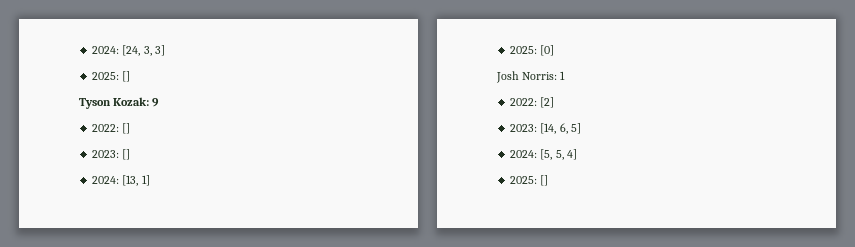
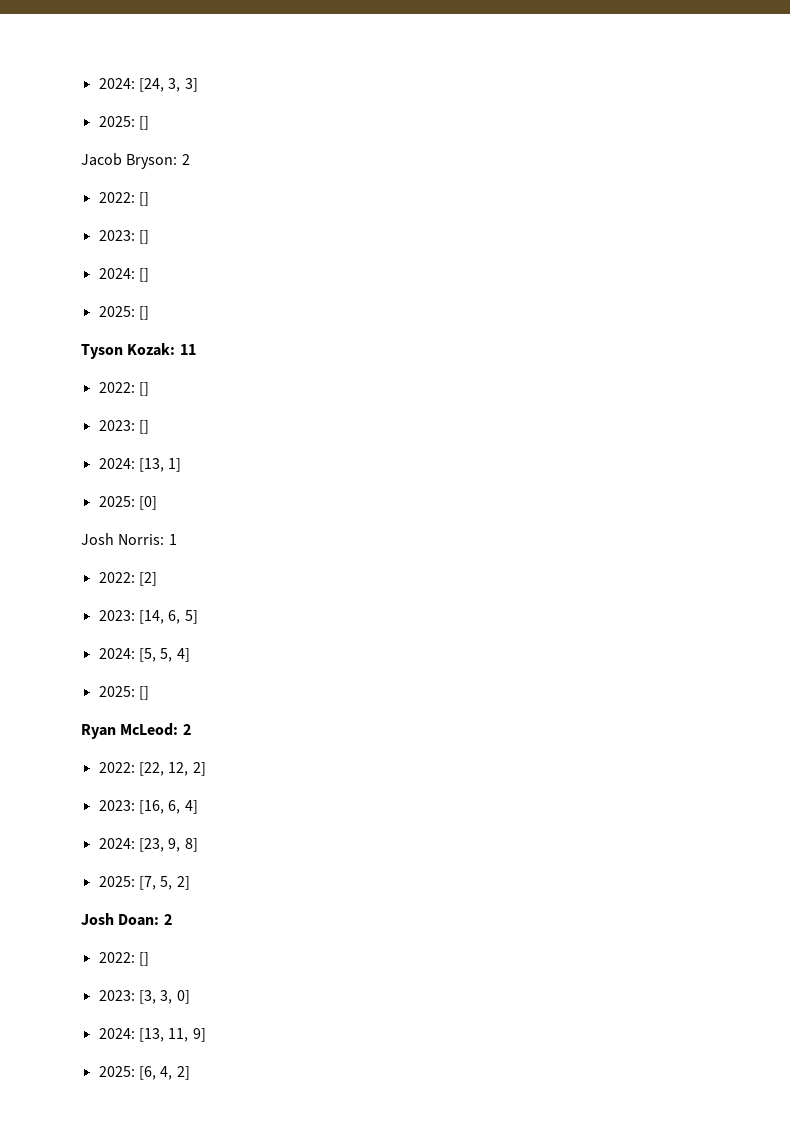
+ Jacob Bryson: 2
+ 2022: []
+ 2023: []
+ 2024: []
+ 2025: []
- Tyson Kozak: 9
+ Tyson Kozak: 11
+ Ryan McLeod: 2
+ 2022: [22, 12, 2]
+ 2023: [16, 6, 4]
+ 2024: [23, 9, 8]
+ 2025: [7, 5, 2]
+ Josh Doan: 2
+ 2022: []
+ 2023: [3, 3, 0]
+ 2024: [13, 11, 9]
+ 2025: [6, 4, 2]

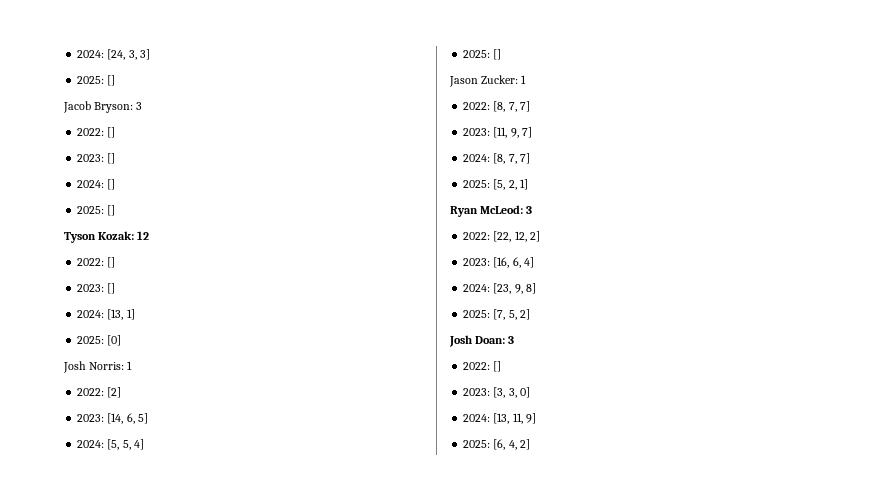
- Jacob Bryson: 2
+ Jacob Bryson: 3
- Tyson Kozak: 11
+ Tyson Kozak: 12
+ Jason Zucker: 1
+ 2022: [8, 7, 7]
+ 2023: [11, 9, 7]
+ 2024: [8, 7, 7]
+ 2025: [5, 2, 1]
- Ryan McLeod: 2
+ Ryan McLeod: 3
- Josh Doan: 2
+ Josh Doan: 3

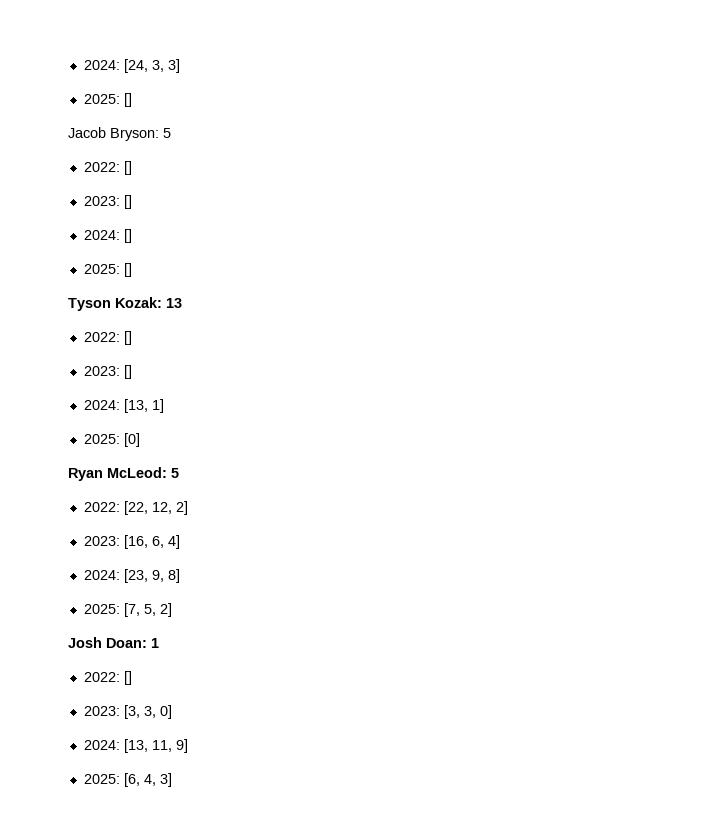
- Jacob Bryson: 3
+ Jacob Bryson: 5
- Tyson Kozak: 12
+ Tyson Kozak: 13
- Josh Norris: 1
- 2022: [2]
- 2023: [14, 6, 5]
- 2024: [5, 5, 4]
- 2025: []
- Jason Zucker: 1
- 2022: [8, 7, 7]
- 2023: [11, 9, 7]
- 2024: [8, 7, 7]
- 2025: [5, 2, 1]
- Ryan McLeod: 3
+ Ryan McLeod: 5
- Josh Doan: 3
+ Josh Doan: 1
- 2025: [6, 4, 2]
+ 2025: [6, 4, 3]

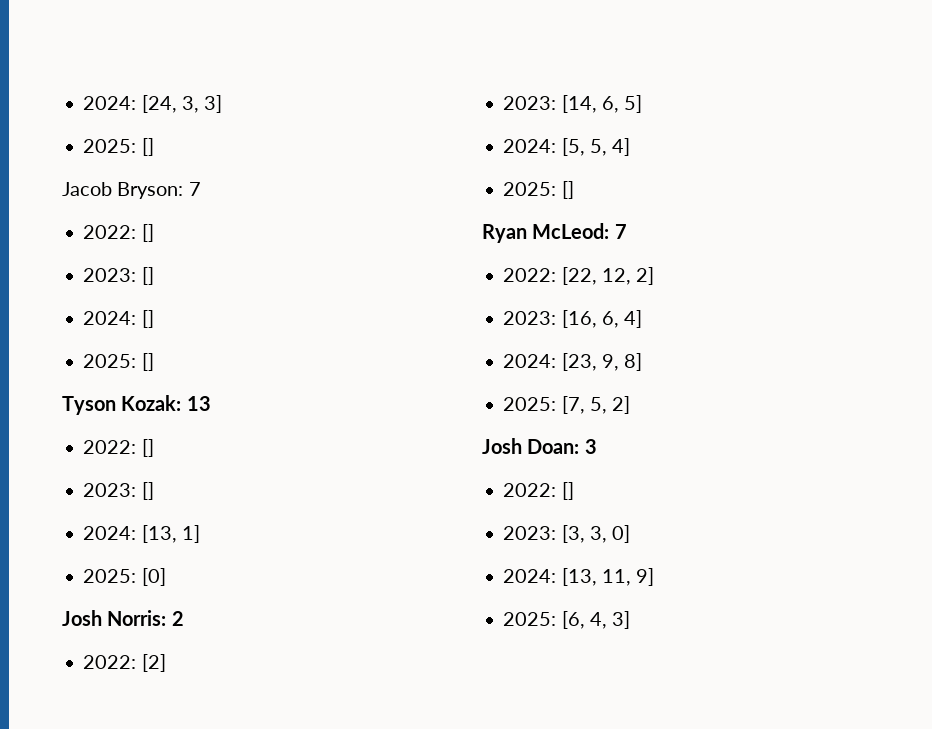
- Jacob Bryson: 5
+ Jacob Bryson: 7
+ Josh Norris: 2
+ 2022: [2]
+ 2023: [14, 6, 5]
+ 2024: [5, 5, 4]
+ 2025: []
- Ryan McLeod: 5
+ Ryan McLeod: 7
- Josh Doan: 1
+ Josh Doan: 3

